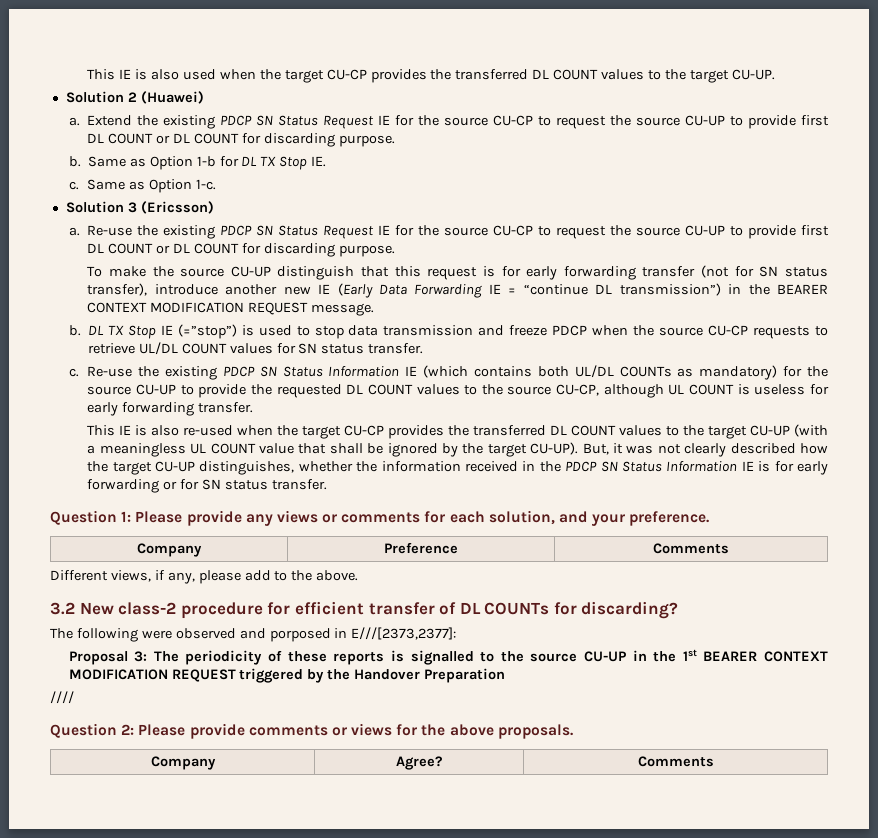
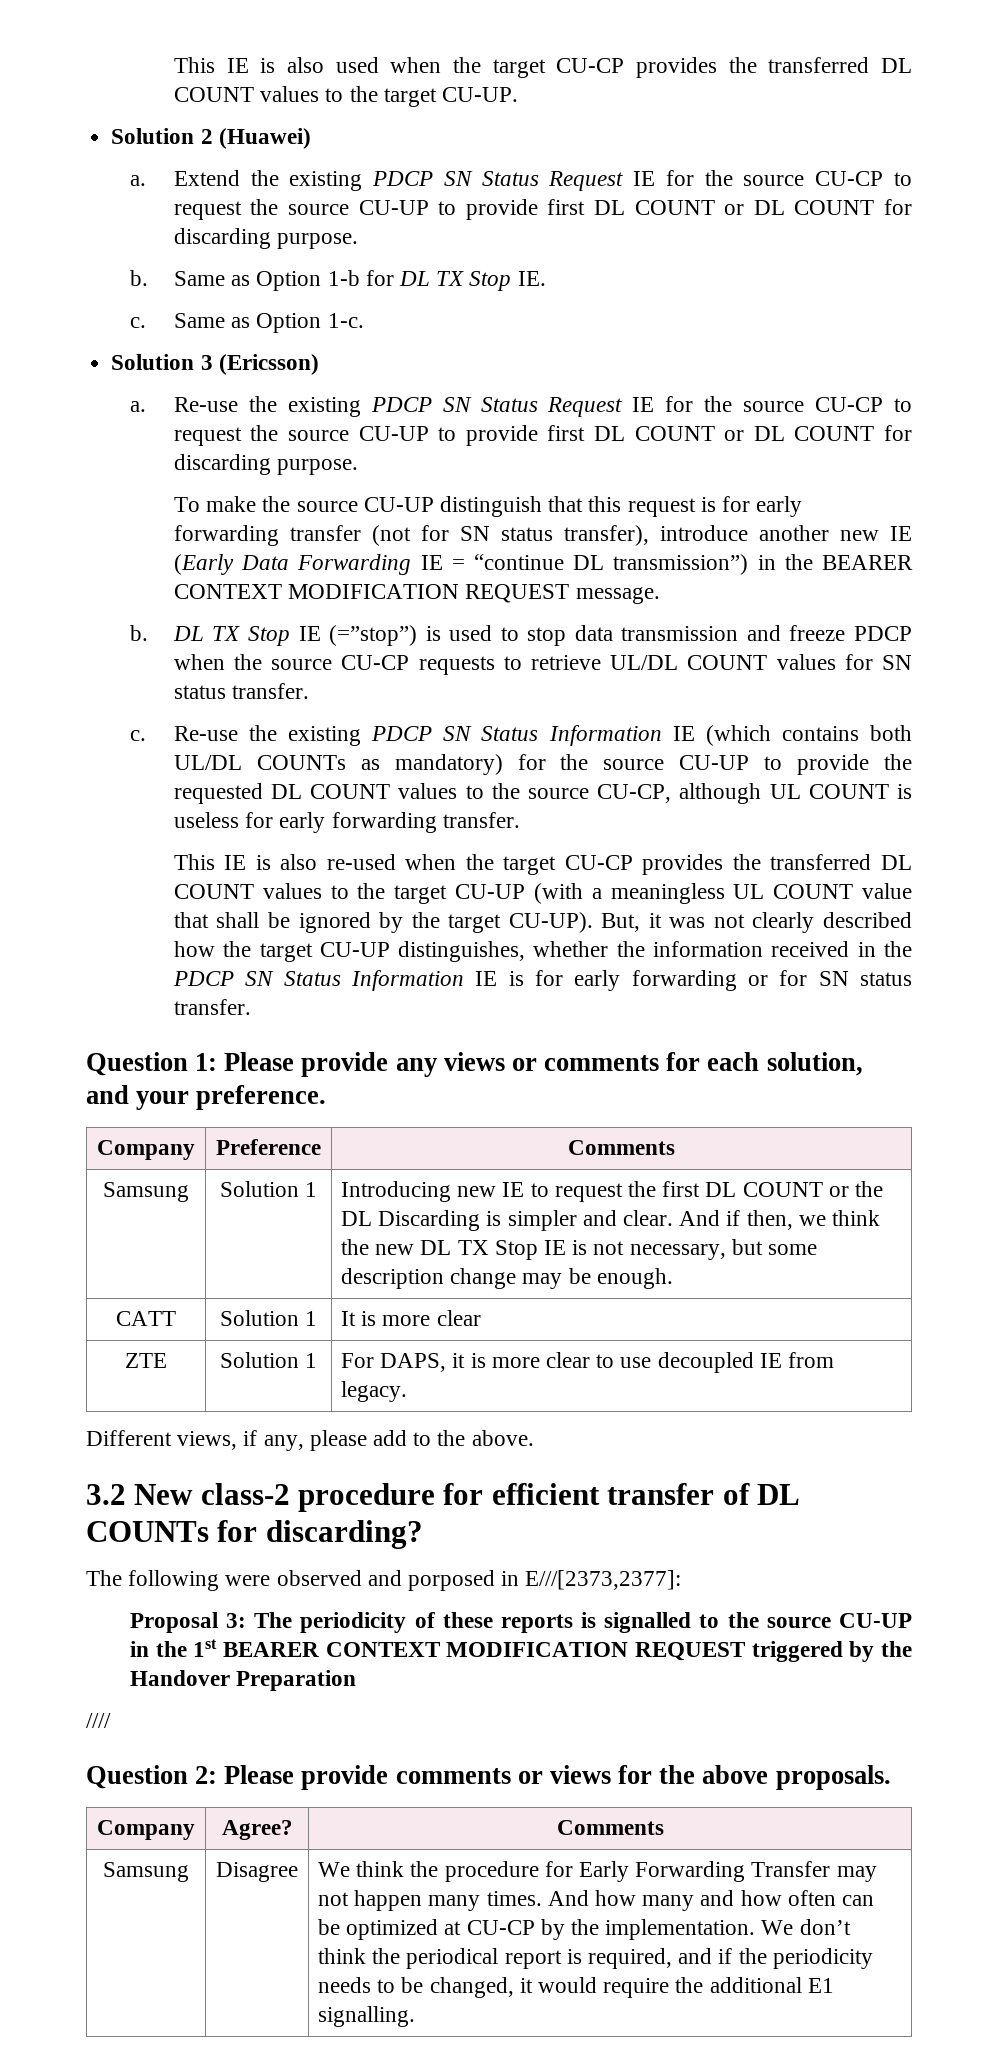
+ Samsung | Solution 1 | Introducing new IE to request the first DL COUNT or the DL Discarding is simpler and clear. And if then, we think the new DL TX Stop IE is not necessary, but some description change may be enough.
+ CATT | Solution 1 | It is more clear
+ ZTE | Solution 1 | For DAPS, it is more clear to use decoupled IE from legacy.
+ Samsung | Disagree | We think the procedure for Early Forwarding Transfer may not happen many times. And how many and how often can be optimized at CU-CP by the implementation. We don’t think the periodical report is required, and if the periodicity needs to be changed, it would require the additional E1 signalling.

